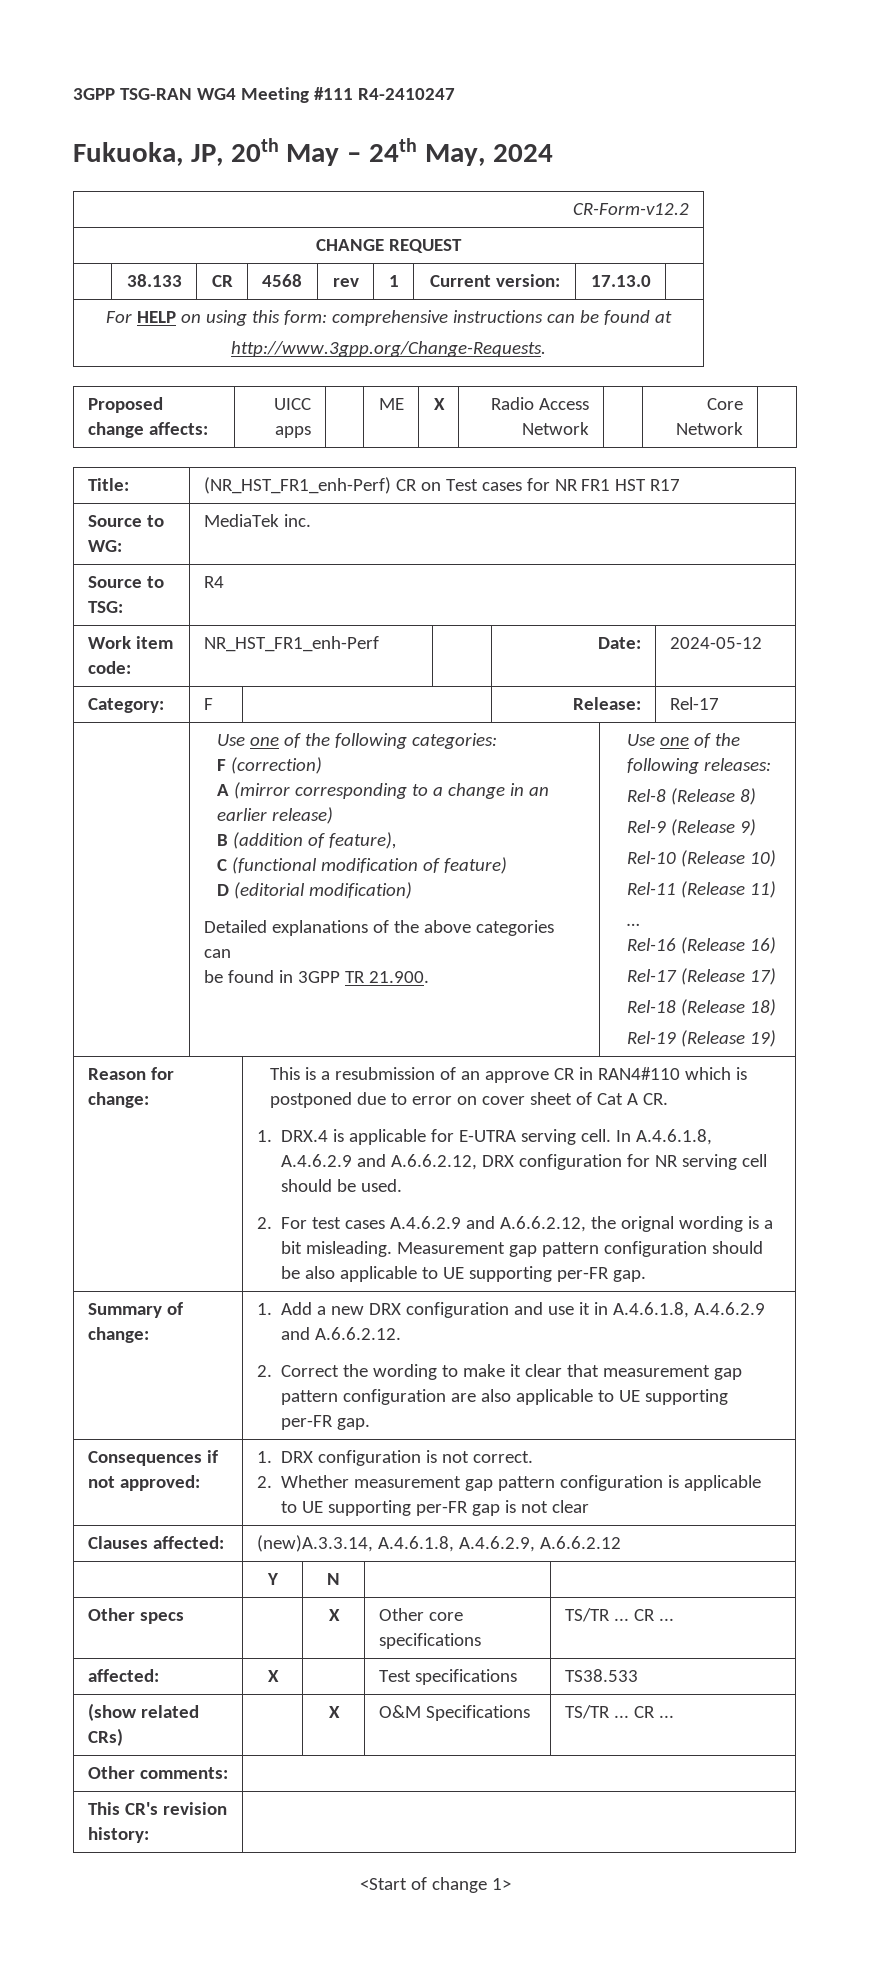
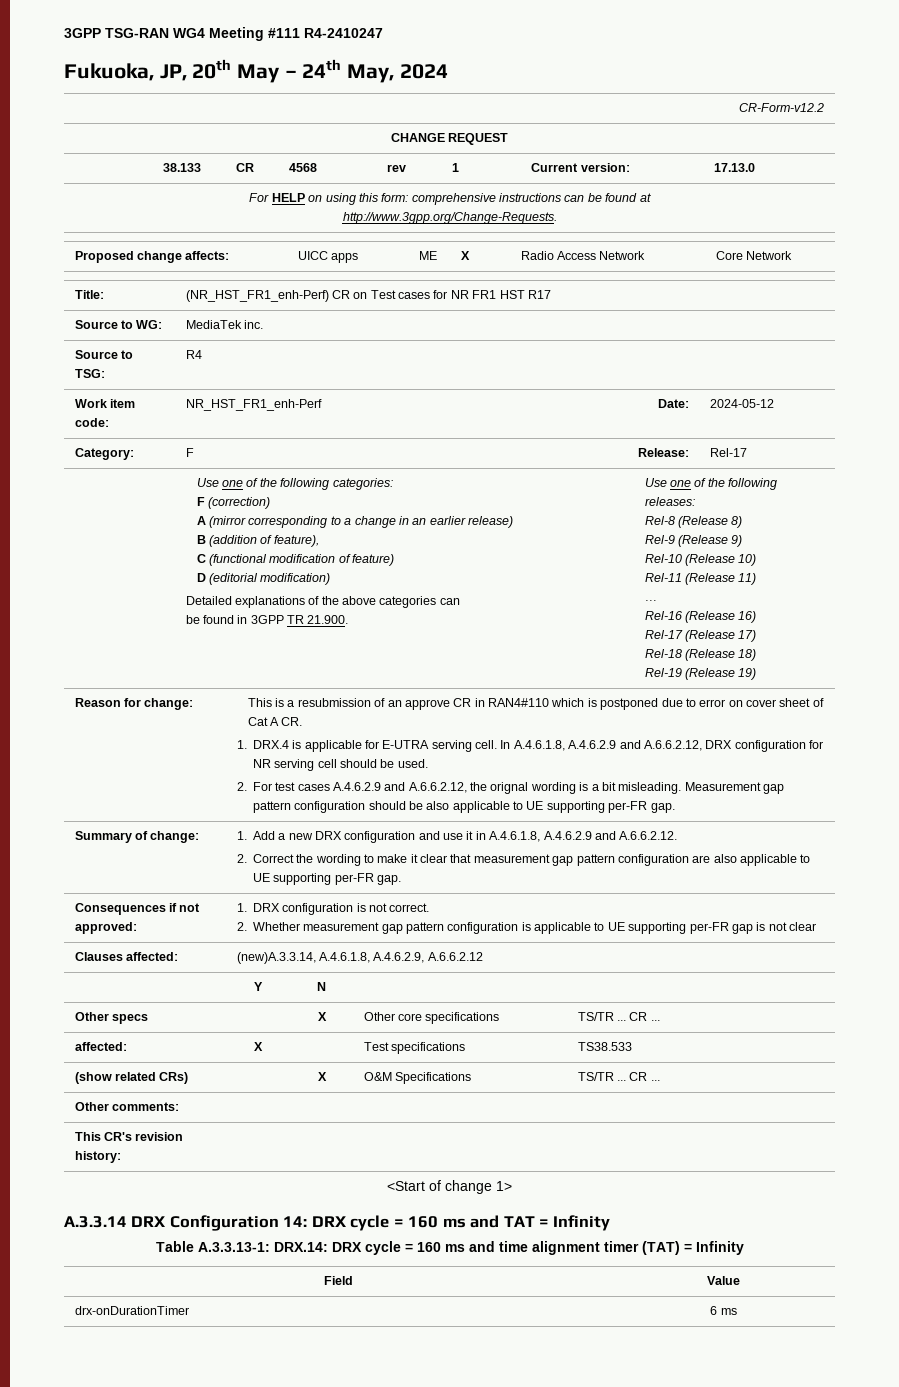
+ A.3.3.14 DRX Configuration 14: DRX cycle = 160 ms and TAT = Infinity
+ Table A.3.3.13-1: DRX.14: DRX cycle = 160 ms and time alignment timer (TAT) = Infinity
+ Field | Value
+ drx-onDurationTimer | 6 ms

